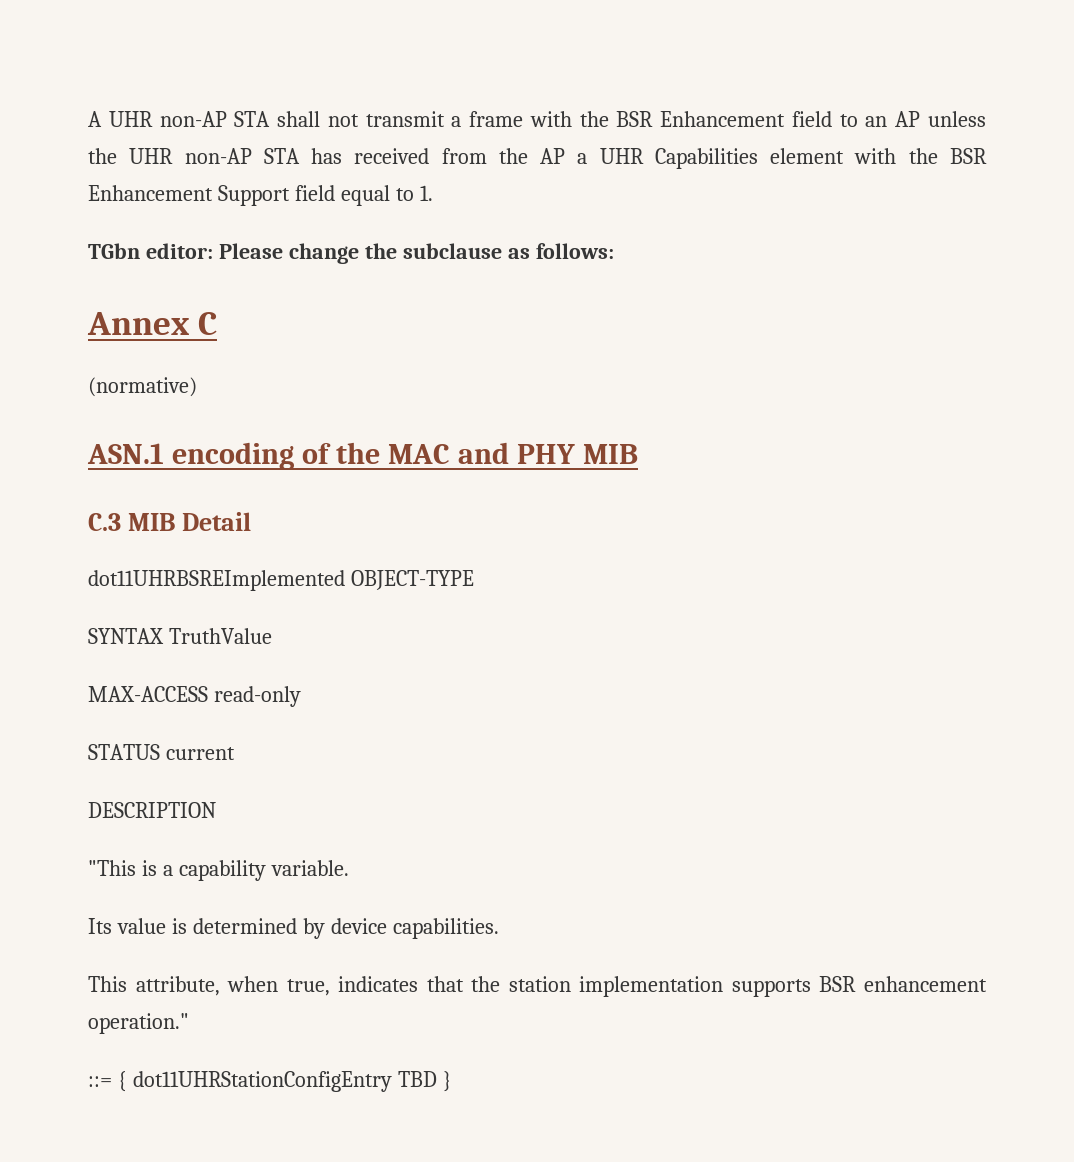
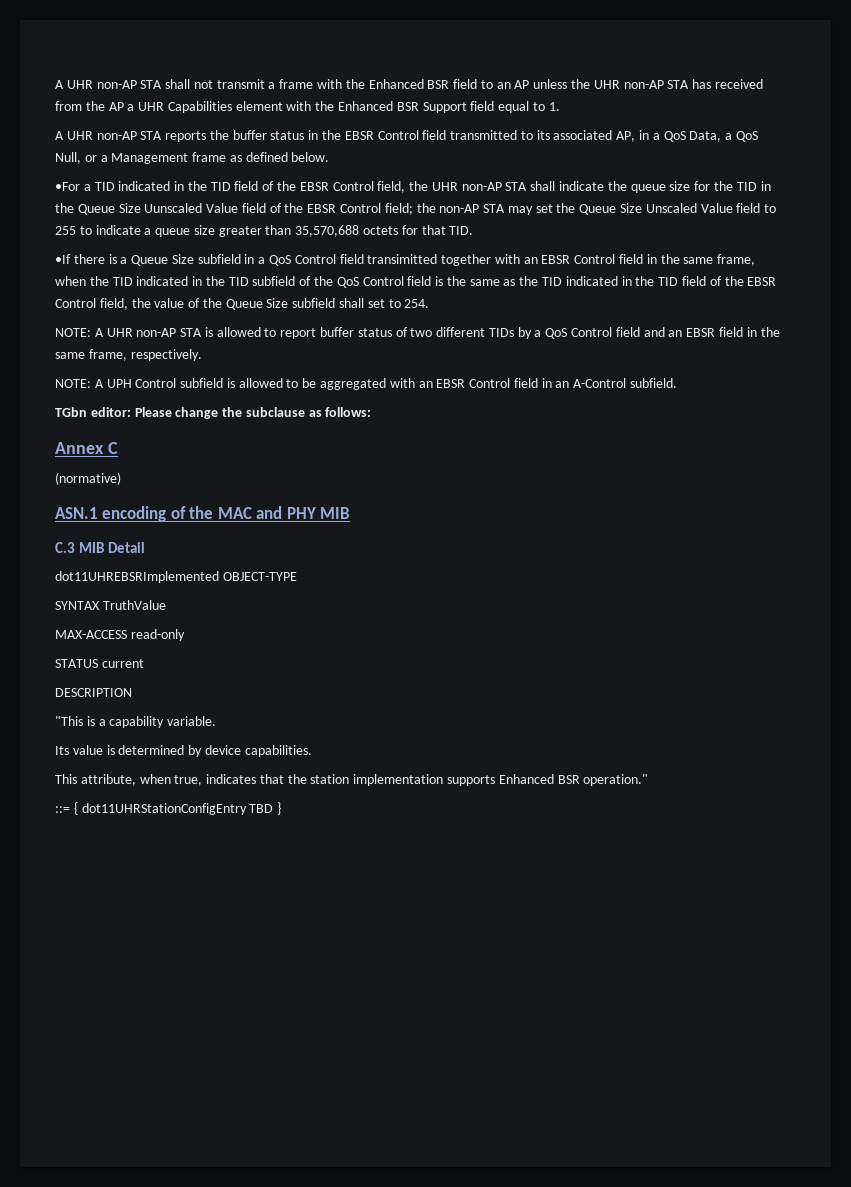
- A UHR non-AP STA shall not transmit a frame with the BSR Enhancement field to an AP unless the UHR non-AP STA has received from the AP a UHR Capabilities element with the BSR Enhancement Support field equal to 1.
+ A UHR non-AP STA shall not transmit a frame with the Enhanced BSR field to an AP unless the UHR non-AP STA has received from the AP a UHR Capabilities element with the Enhanced BSR Support field equal to 1.
+ A UHR non-AP STA reports the buffer status in the EBSR Control field transmitted to its associated AP, in a QoS Data, a QoS Null, or a Management frame as defined below.
+ •For a TID indicated in the TID field of the EBSR Control field, the UHR non-AP STA shall indicate the queue size for the TID in the Queue Size Uunscaled Value field of the EBSR Control field; the non-AP STA may set the Queue Size Unscaled Value field to 255 to indicate a queue size greater than 35,570,688 octets for that TID.
+ •If there is a Queue Size subfield in a QoS Control field transimitted together with an EBSR Control field in the same frame, when the TID indicated in the TID subfield of the QoS Control field is the same as the TID indicated in the TID field of the EBSR Control field, the value of the Queue Size subfield shall set to 254.
+ NOTE: A UHR non-AP STA is allowed to report buffer status of two different TIDs by a QoS Control field and an EBSR field in the same frame, respectively.
+ NOTE: A UPH Control subfield is allowed to be aggregated with an EBSR Control field in an A-Control subfield.
- dot11UHRBSREImplemented OBJECT-TYPE
+ dot11UHREBSRImplemented OBJECT-TYPE
- This attribute, when true, indicates that the station implementation supports BSR enhancement operation."
+ This attribute, when true, indicates that the station implementation supports Enhanced BSR operation."

